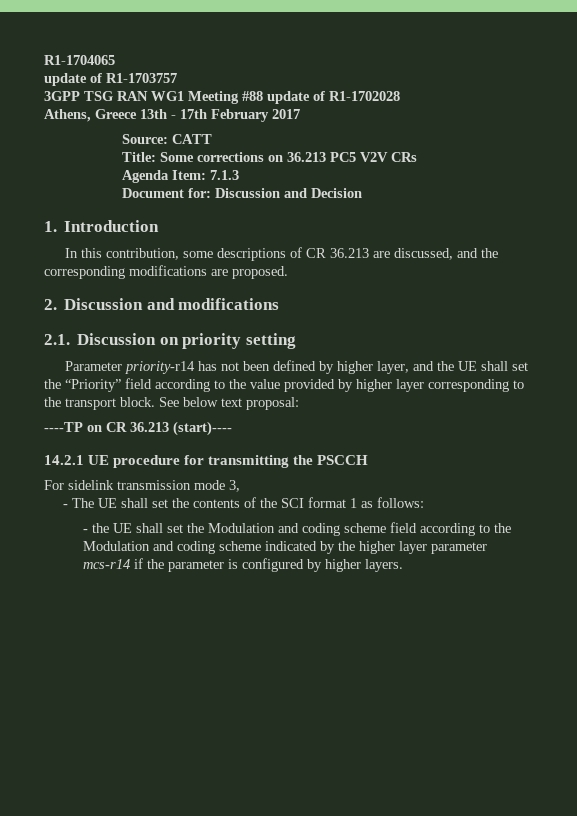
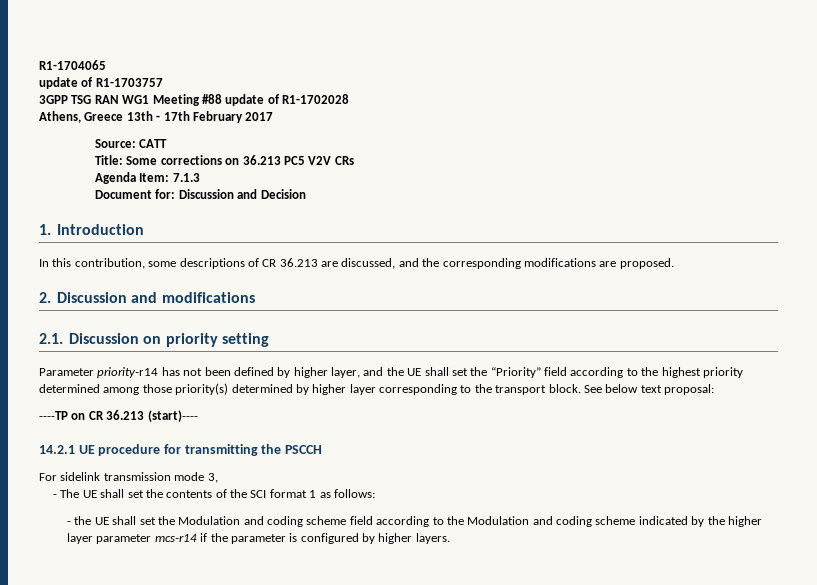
- Parameter priority-r14 has not been defined by higher layer, and the UE shall set the “Priority” field according to the value provided by higher layer corresponding to the transport block.
+ Parameter priority-r14 has not been defined by higher layer, and the UE shall set the “Priority” field according to the highest priority determined among those priority(s) determined by higher layer corresponding to the transport block.

